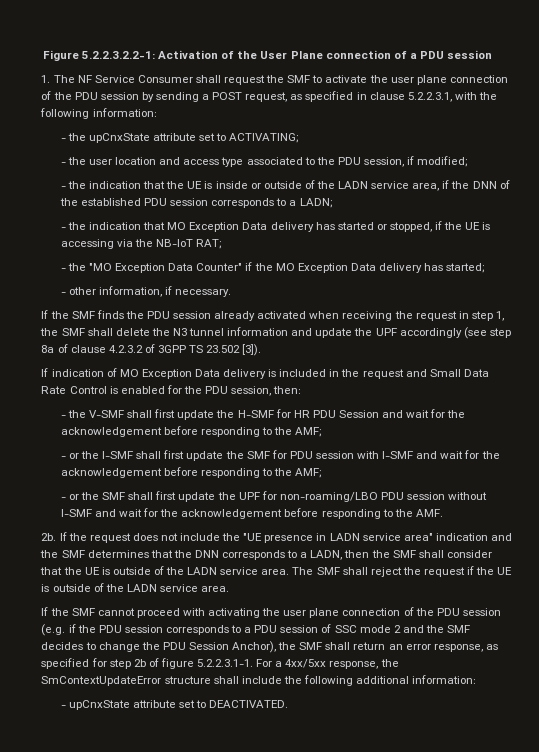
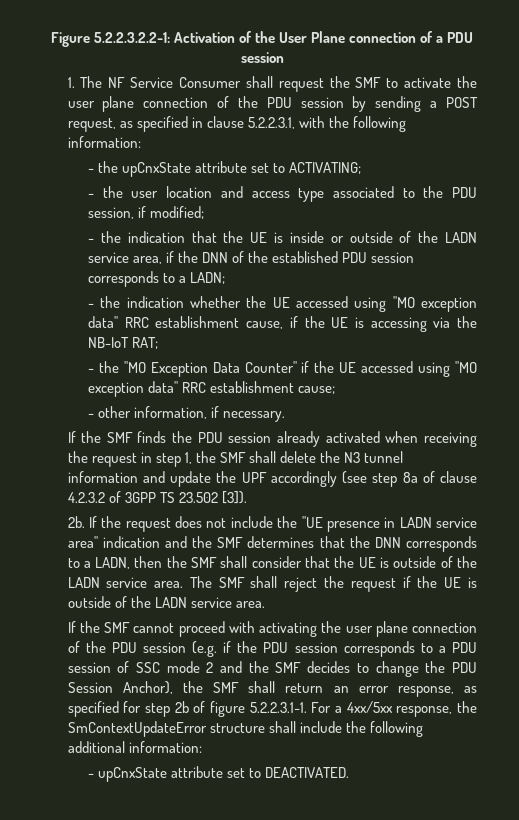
- - the indication that MO Exception Data delivery has started or stopped, if the UE is accessing via the NB-IoT RAT;
+ - the indication whether the UE accessed using "MO exception data" RRC establishment cause, if the UE is accessing via the NB-IoT RAT;
- - the "MO Exception Data Counter" if the MO Exception Data delivery has started;
+ - the "MO Exception Data Counter" if the UE accessed using "MO exception data" RRC establishment cause;
- If indication of MO Exception Data delivery is included in the request and Small Data Rate Control is enabled for the PDU session, then:
- - the V-SMF shall first update the H-SMF for HR PDU Session and wait for the acknowledgement before responding to the AMF;
- - or the I-SMF shall first update the SMF for PDU session with I-SMF and wait for the acknowledgement before responding to the AMF;
- - or the SMF shall first update the UPF for non-roaming/LBO PDU session without I-SMF and wait for the acknowledgement before responding to the AMF.

